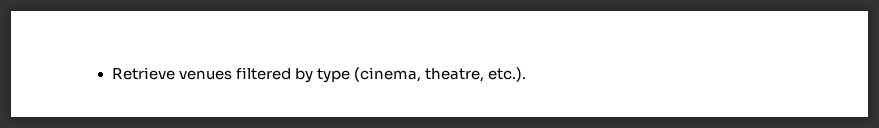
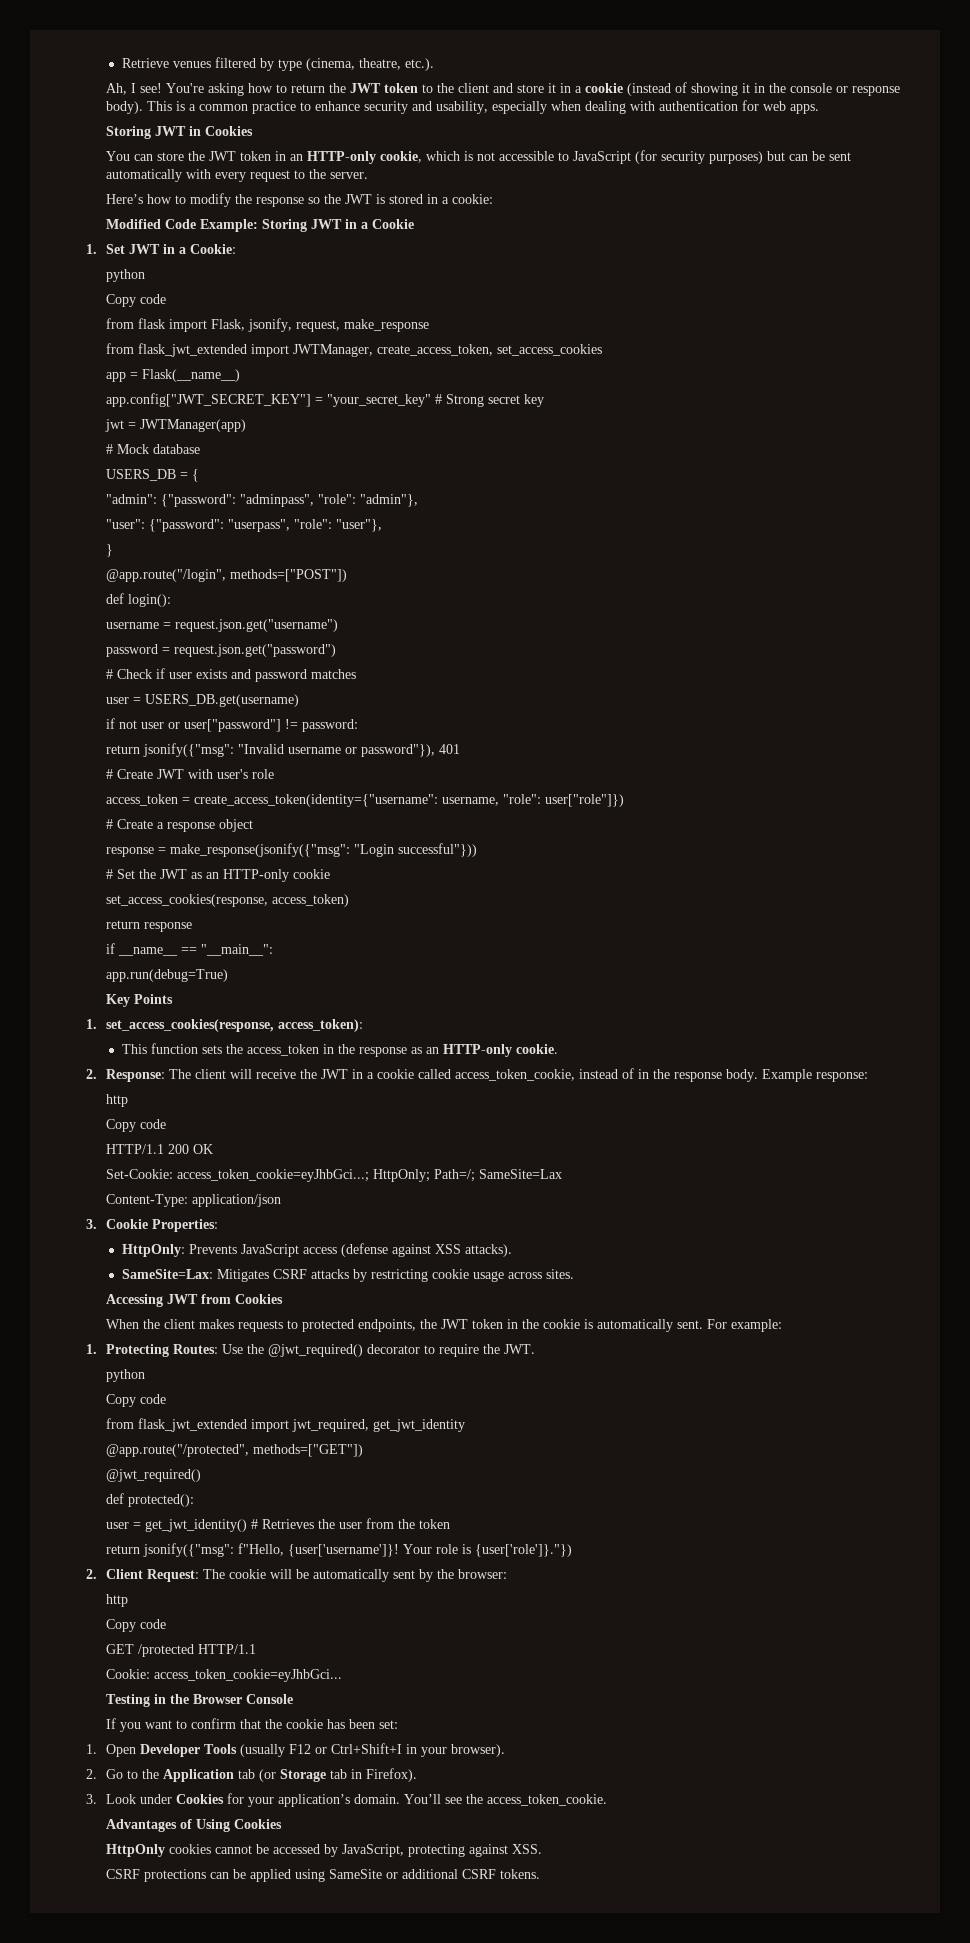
+ Ah, I see! You're asking how to return the JWT token to the client and store it in a cookie (instead of showing it in the console or response body). This is a common practice to enhance security and usability, especially when dealing with authentication for web apps.
+ Storing JWT in Cookies
+ You can store the JWT token in an HTTP-only cookie, which is not accessible to JavaScript (for security purposes) but can be sent automatically with every request to the server.
+ Here’s how to modify the response so the JWT is stored in a cookie:
+ Modified Code Example: Storing JWT in a Cookie
+ 1. Set JWT in a Cookie:
+ python
+ Copy code
+ from flask import Flask, jsonify, request, make_response
+ from flask_jwt_extended import JWTManager, create_access_token, set_access_cookies
+ app = Flask(__name__)
+ app.config["JWT_SECRET_KEY"] = "your_secret_key" # Strong secret key
+ jwt = JWTManager(app)
+ # Mock database
+ USERS_DB = {
+ "admin": {"password": "adminpass", "role": "admin"},
+ "user": {"password": "userpass", "role": "user"},
+ }
+ @app.route("/login", methods=["POST"])
+ def login():
+ username = request.json.get("username")
+ password = request.json.get("password")
+ # Check if user exists and password matches
+ user = USERS_DB.get(username)
+ if not user or user["password"] != password:
+ return jsonify({"msg": "Invalid username or password"}), 401
+ # Create JWT with user's role
+ access_token = create_access_token(identity={"username": username, "role": user["role"]})
+ # Create a response object
+ response = make_response(jsonify({"msg": "Login successful"}))
+ # Set the JWT as an HTTP-only cookie
+ set_access_cookies(response, access_token)
+ return response
+ if __name__ == "__main__":
+ app.run(debug=True)
+ Key Points
+ 1. set_access_cookies(response, access_token):
+ This function sets the access_token in the response as an HTTP-only cookie.
+ 2. Response: The client will receive the JWT in a cookie called access_token_cookie, instead of in the response body. Example response:
+ http
+ Copy code
+ HTTP/1.1 200 OK
+ Set-Cookie: access_token_cookie=eyJhbGci...; HttpOnly; Path=/; SameSite=Lax
+ Content-Type: application/json
+ 3. Cookie Properties:
+ HttpOnly: Prevents JavaScript access (defense against XSS attacks).
+ SameSite=Lax: Mitigates CSRF attacks by restricting cookie usage across sites.
+ Accessing JWT from Cookies
+ When the client makes requests to protected endpoints, the JWT token in the cookie is automatically sent. For example:
+ 1. Protecting Routes: Use the @jwt_required() decorator to require the JWT.
+ python
+ Copy code
+ from flask_jwt_extended import jwt_required, get_jwt_identity
+ @app.route("/protected", methods=["GET"])
+ @jwt_required()
+ def protected():
+ user = get_jwt_identity() # Retrieves the user from the token
+ return jsonify({"msg": f"Hello, {user['username']}! Your role is {user['role']}."})
+ 2. Client Request: The cookie will be automatically sent by the browser:
+ http
+ Copy code
+ GET /protected HTTP/1.1
+ Cookie: access_token_cookie=eyJhbGci...
+ Testing in the Browser Console
+ If you want to confirm that the cookie has been set:
+ 1. Open Developer Tools (usually F12 or Ctrl+Shift+I in your browser).
+ 2. Go to the Application tab (or Storage tab in Firefox).
+ 3. Look under Cookies for your application’s domain. You’ll see the access_token_cookie.
+ Advantages of Using Cookies
+ HttpOnly cookies cannot be accessed by JavaScript, protecting against XSS.
+ CSRF protections can be applied using SameSite or additional CSRF tokens.

